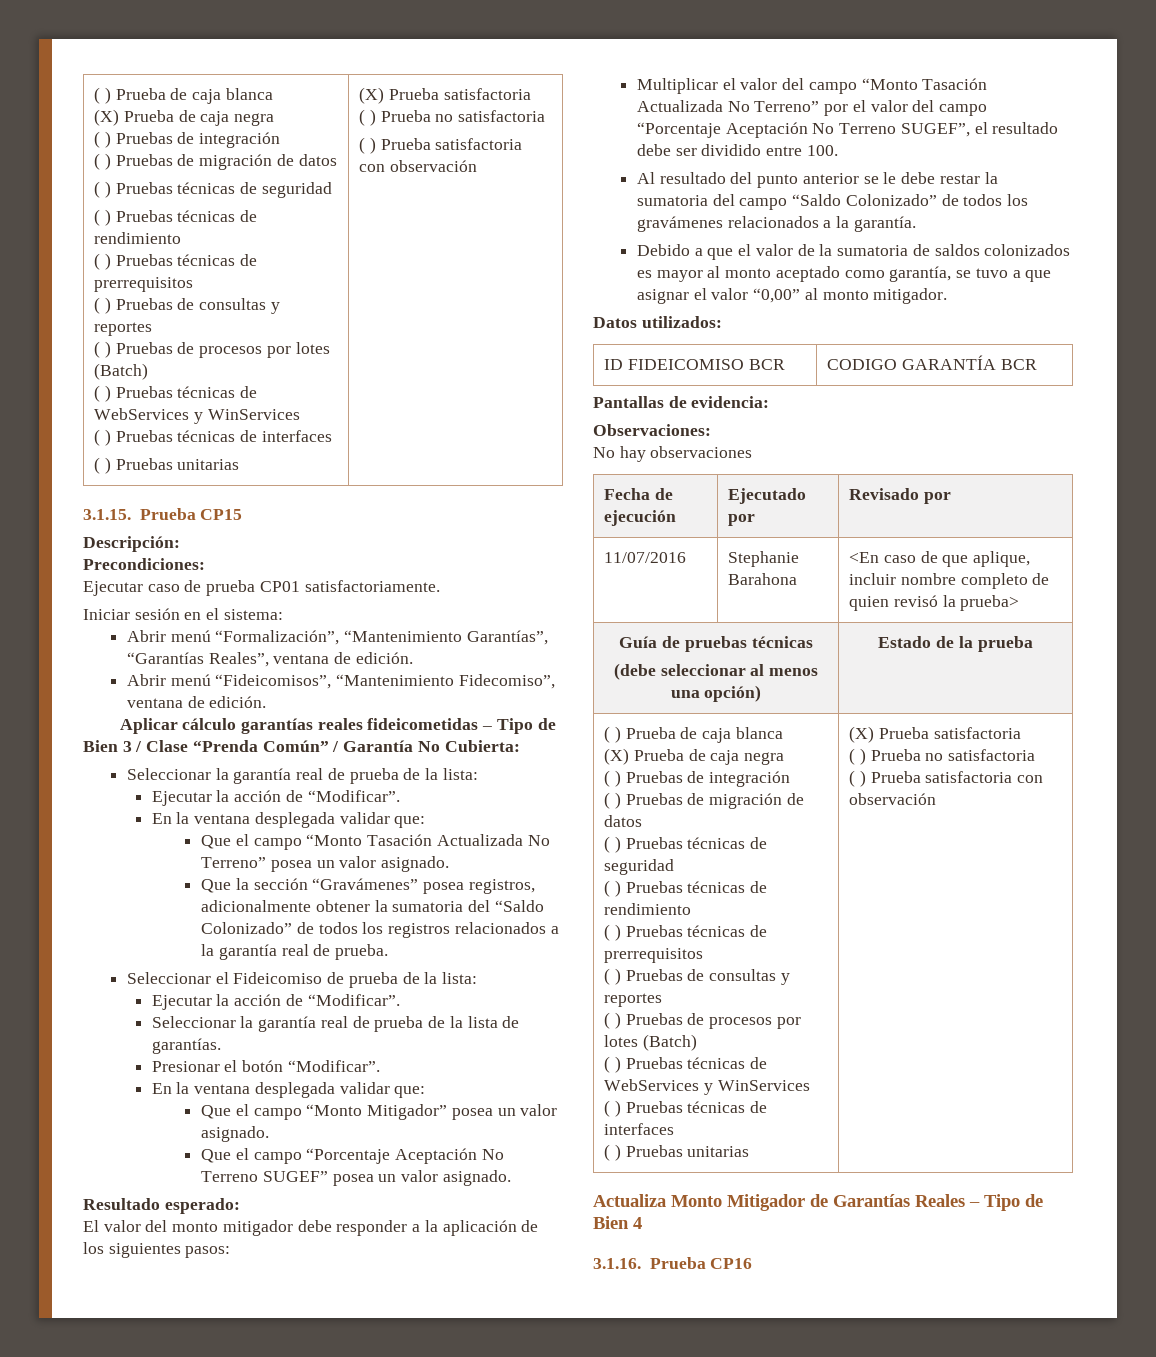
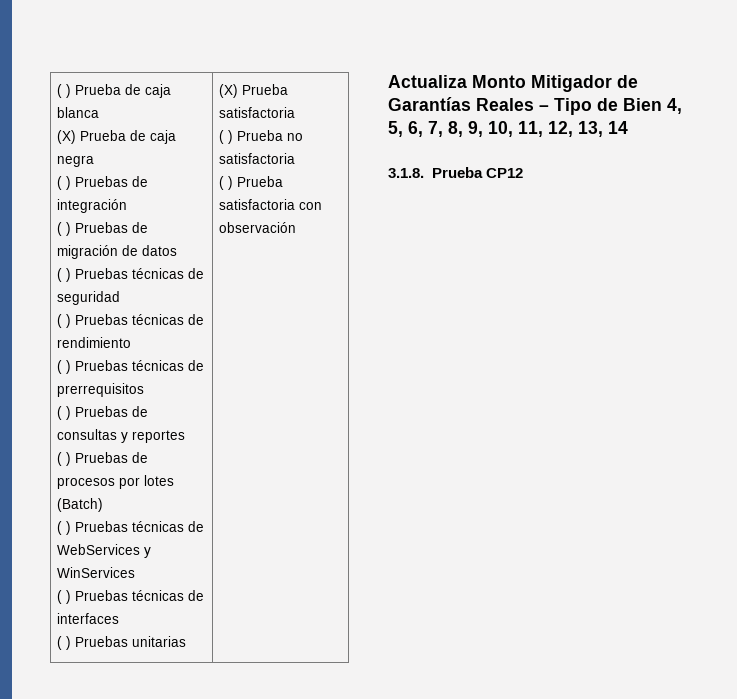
- 3.1.15. Prueba CP15
- Descripción:
- Precondiciones:
- Ejecutar caso de prueba CP01 satisfactoriamente.
- Iniciar sesión en el sistema:
- Abrir menú “Formalización”, “Mantenimiento Garantías”, “Garantías Reales”, ventana de edición.
- Abrir menú “Fideicomisos”, “Mantenimiento Fidecomiso”, ventana de edición.
- Aplicar cálculo garantías reales fideicometidas – Tipo de Bien 3 / Clase “Prenda Común” / Garantía No Cubierta:
- Seleccionar la garantía real de prueba de la lista:
- Ejecutar la acción de “Modificar”.
- En la ventana desplegada validar que:
- Que el campo “Monto Tasación Actualizada No Terreno” posea un valor asignado.
- Que la sección “Gravámenes” posea registros, adicionalmente obtener la sumatoria del “Saldo Colonizado” de todos los registros relacionados a la garantía real de prueba.
- Seleccionar el Fideicomiso de prueba de la lista:
- Ejecutar la acción de “Modificar”.
- Seleccionar la garantía real de prueba de la lista de garantías.
- Presionar el botón “Modificar”.
- En la ventana desplegada validar que:
- Que el campo “Monto Mitigador” posea un valor asignado.
- Que el campo “Porcentaje Aceptación No Terreno SUGEF” posea un valor asignado.
- Resultado esperado:
- El valor del monto mitigador debe responder a la aplicación de los siguientes pasos:
- Multiplicar el valor del campo “Monto Tasación Actualizada No Terreno” por el valor del campo “Porcentaje Aceptación No Terreno SUGEF”, el resultado debe ser dividido entre 100.
- Al resultado del punto anterior se le debe restar la sumatoria del campo “Saldo Colonizado” de todos los gravámenes relacionados a la garantía.
- Debido a que el valor de la sumatoria de saldos colonizados es mayor al monto aceptado como garantía, se tuvo a que asignar el valor “0,00” al monto mitigador.
- Datos utilizados:
- ID FIDEICOMISO BCR | CODIGO GARANTÍA BCR
- Pantallas de evidencia:
- Observaciones:
- No hay observaciones
- Fecha de ejecución | Ejecutado por | Revisado por
- 11/07/2016 | Stephanie Barahona | <En caso de que aplique, incluir nombre completo de quien revisó la prueba>
- Guía de pruebas técnicas
- (debe seleccionar al menos una opción) | Estado de la prueba
- ( ) Prueba de caja blanca
- (X) Prueba de caja negra
- ( ) Pruebas de integración
- ( ) Pruebas de migración de datos
- ( ) Pruebas técnicas de seguridad
- ( ) Pruebas técnicas de rendimiento
- ( ) Pruebas técnicas de prerrequisitos
- ( ) Pruebas de consultas y reportes
- ( ) Pruebas de procesos por lotes (Batch)
- ( ) Pruebas técnicas de WebServices y WinServices
- ( ) Pruebas técnicas de interfaces
- ( ) Pruebas unitarias | (X) Prueba satisfactoria
- ( ) Prueba no satisfactoria
- ( ) Prueba satisfactoria con observación
- Actualiza Monto Mitigador de Garantías Reales – Tipo de Bien 4
- 3.1.16. Prueba CP16
+ Actualiza Monto Mitigador de Garantías Reales – Tipo de Bien 4, 5, 6, 7, 8, 9, 10, 11, 12, 13, 14
+ 3.1.8. Prueba CP12

